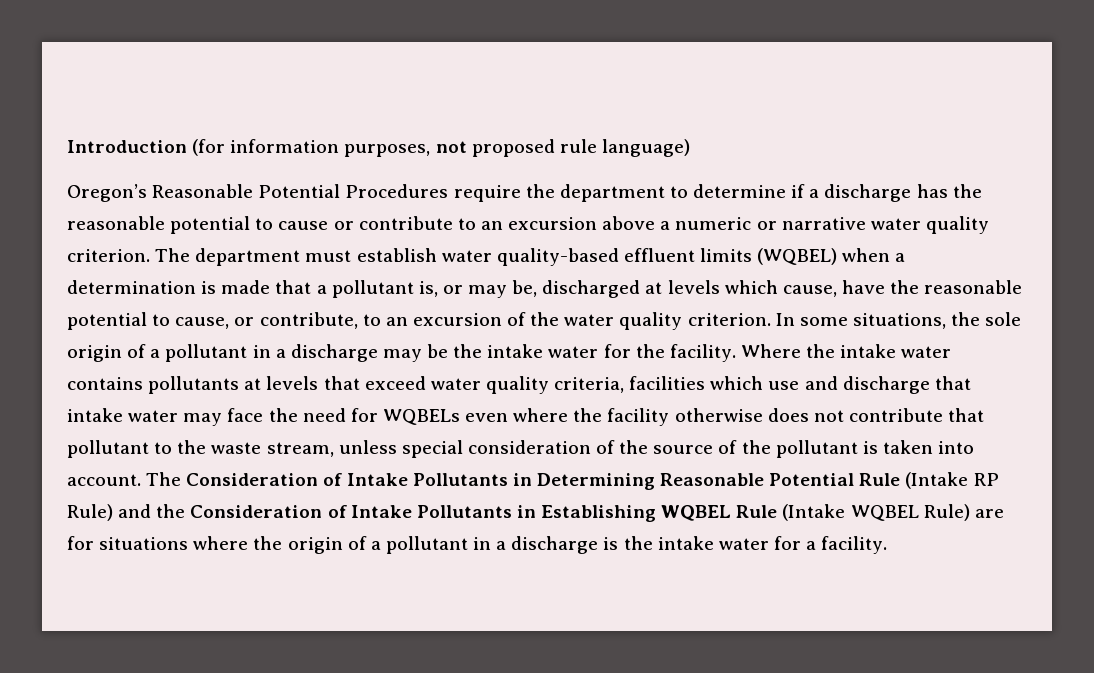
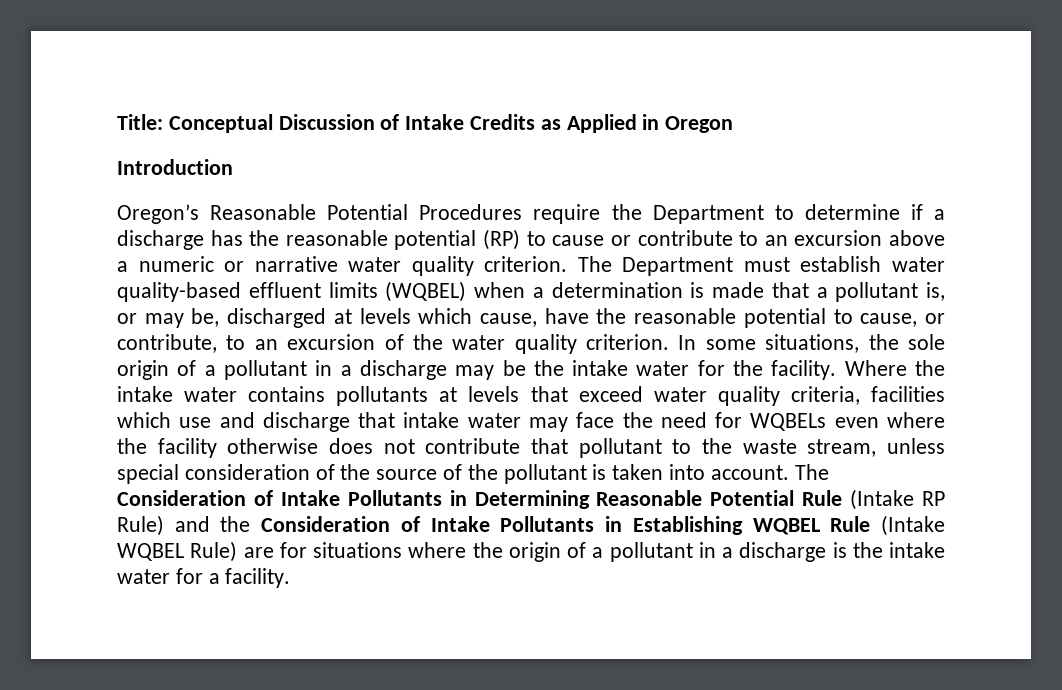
- Introduction (for information purposes, not proposed rule language)
+ Title: Conceptual Discussion of Intake Credits as Applied in Oregon
+ Introduction
- Oregon’s Reasonable Potential Procedures require the department to determine if a discharge has the reasonable potential to cause or contribute to an excursion above a numeric or narrative water quality criterion.
+ Oregon’s Reasonable Potential Procedures require the Department to determine if a discharge has the reasonable potential (RP) to cause or contribute to an excursion above a numeric or narrative water quality criterion.
- The department must establish water quality-based effluent limits (WQBEL) when a determination is made that a pollutant is, or may be, discharged at levels which cause, have the reasonable potential to cause, or contribute, to an excursion of the water quality criterion.
+ The Department must establish water quality-based effluent limits (WQBEL) when a determination is made that a pollutant is, or may be, discharged at levels which cause, have the reasonable potential to cause, or contribute, to an excursion of the water quality criterion.

